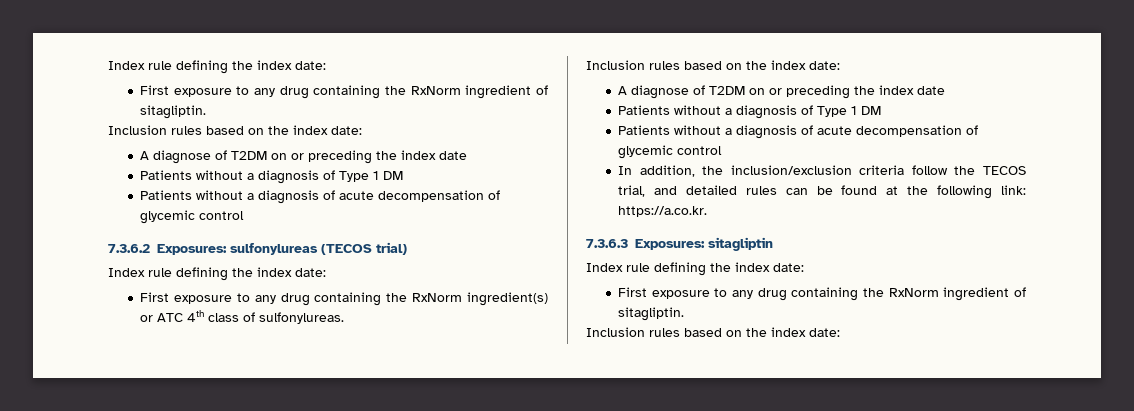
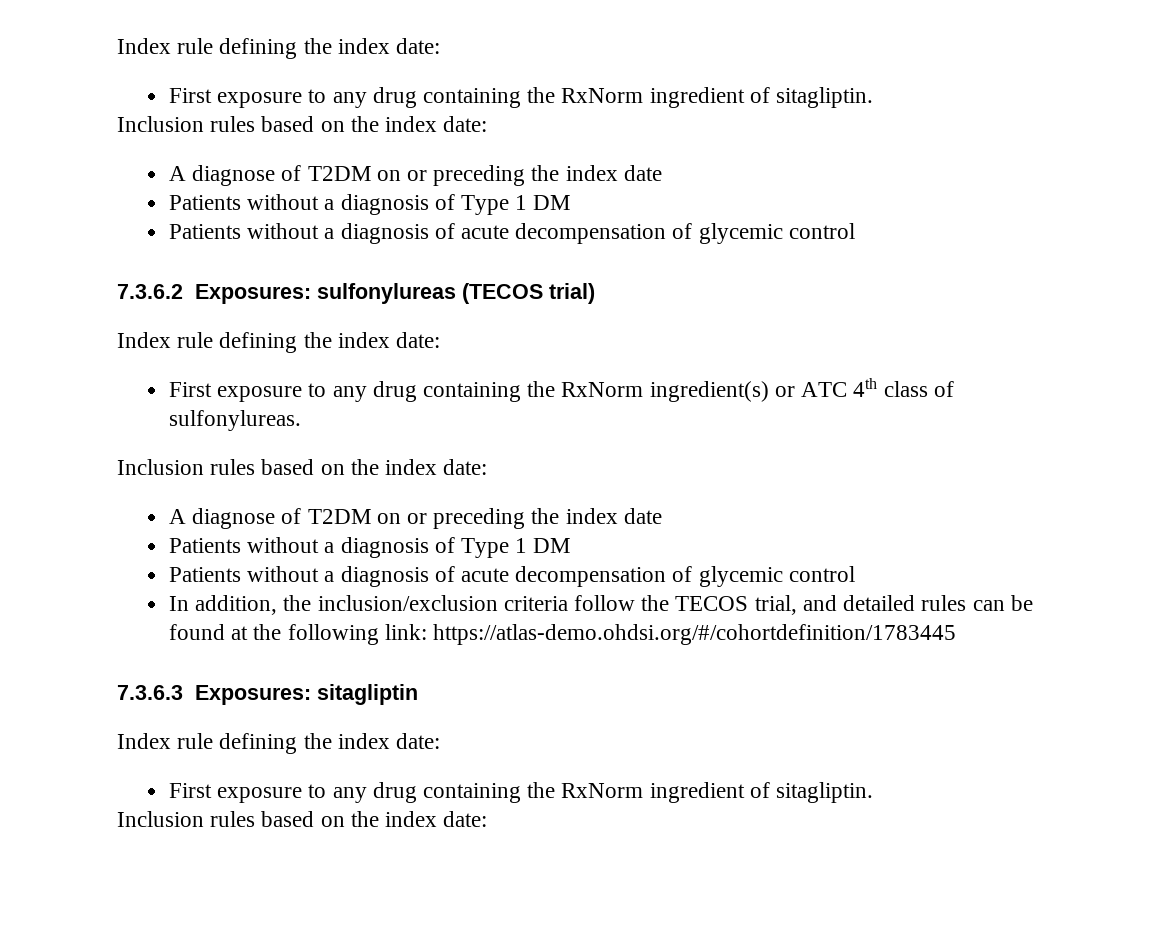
- In addition, the inclusion/exclusion criteria follow the TECOS trial, and detailed rules can be found at the following link: https://a.co.kr.
+ In addition, the inclusion/exclusion criteria follow the TECOS trial, and detailed rules can be found at the following link: https://atlas-demo.ohdsi.org/#/cohortdefinition/1783445

